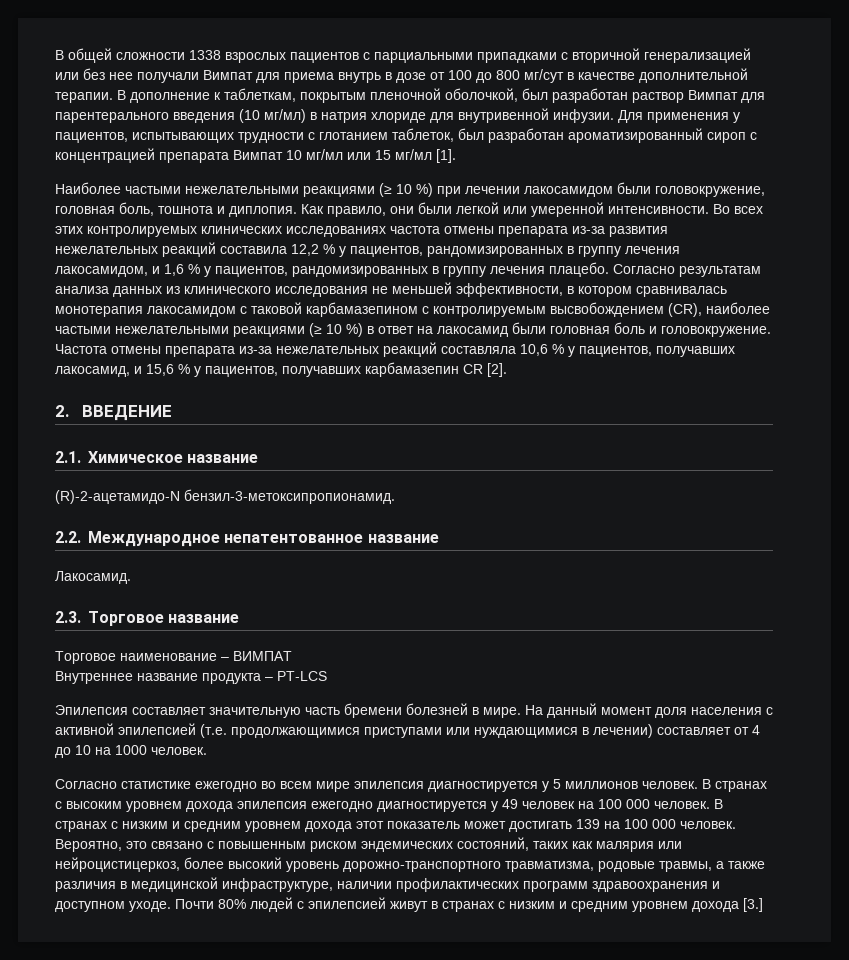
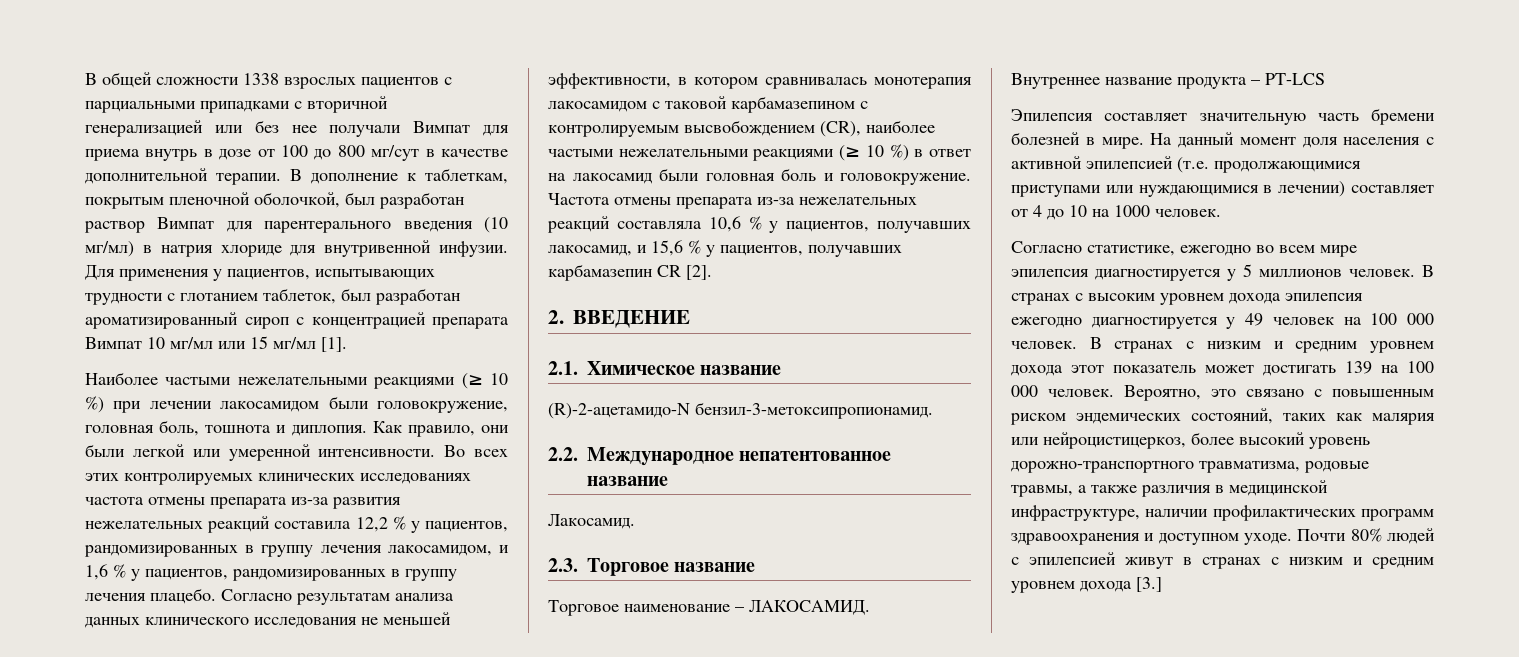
- Согласно результатам анализа данных из клинического исследования не меньшей эффективности, в котором сравнивалась монотерапия лакосамидом с таковой карбамазепином с контролируемым высвобождением (CR), наиболее частыми нежелательными реакциями (≥ 10 %) в ответ на лакосамид были головная боль и головокружение.
+ Согласно результатам анализа данных клинического исследования не меньшей эффективности, в котором сравнивалась монотерапия лакосамидом с таковой карбамазепином с контролируемым высвобождением (CR), наиболее частыми нежелательными реакциями (≥ 10 %) в ответ на лакосамид были головная боль и головокружение.
- Торговое наименование – ВИМПАТ
+ Торговое наименование – ЛАКОСАМИД.
- Согласно статистике ежегодно во всем мире эпилепсия диагностируется у 5 миллионов человек.
+ Согласно статистике, ежегодно во всем мире эпилепсия диагностируется у 5 миллионов человек.

